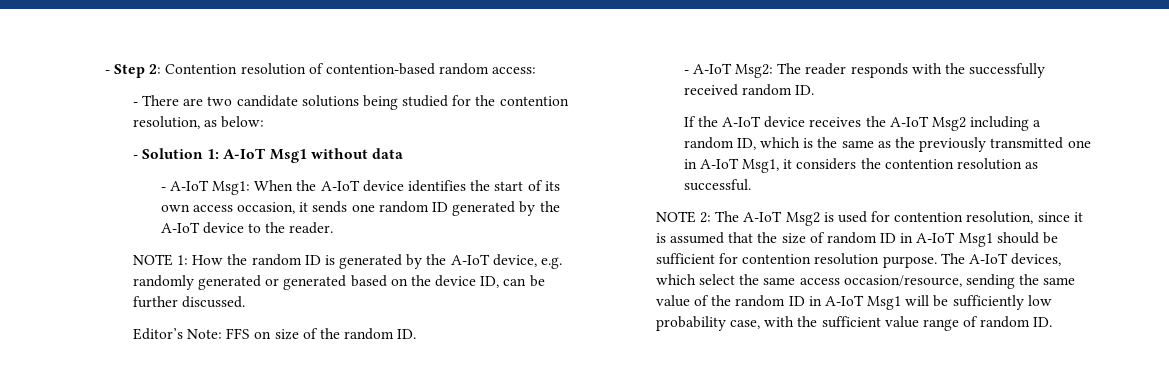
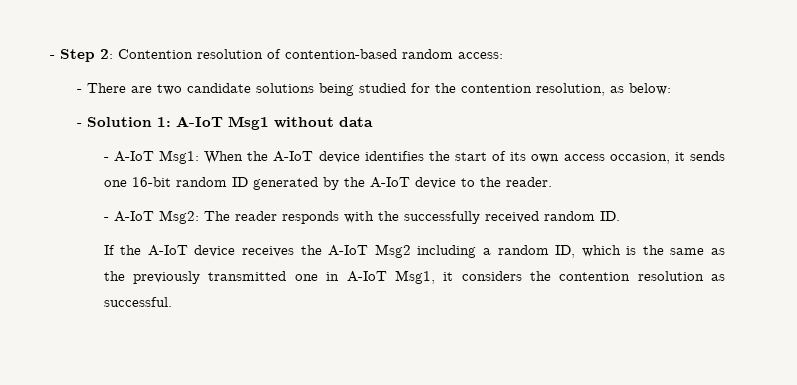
- - A-IoT Msg1: When the A-IoT device identifies the start of its own access occasion, it sends one random ID generated by the A-IoT device to the reader.
+ - A-IoT Msg1: When the A-IoT device identifies the start of its own access occasion, it sends one 16-bit random ID generated by the A-IoT device to the reader.
- NOTE 1: How the random ID is generated by the A-IoT device, e.g. randomly generated or generated based on the device ID, can be further discussed.
- Editor’s Note: FFS on size of the random ID.
- NOTE 2: The A-IoT Msg2 is used for contention resolution, since it is assumed that the size of random ID in A-IoT Msg1 should be sufficient for contention resolution purpose. The A-IoT devices, which select the same access occasion/resource, sending the same value of the random ID in A-IoT Msg1 will be sufficiently low probability case, with the sufficient value range of random ID.

